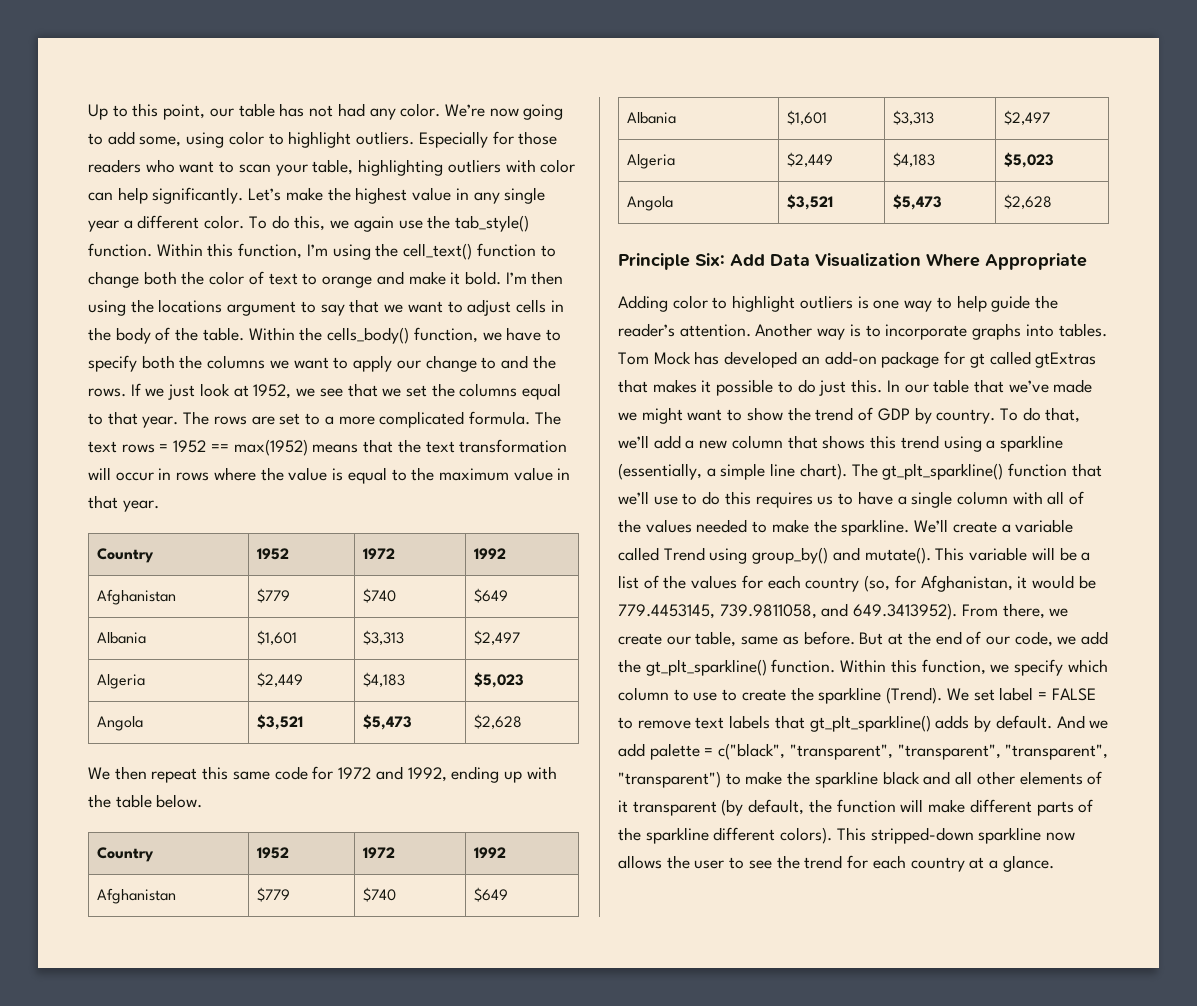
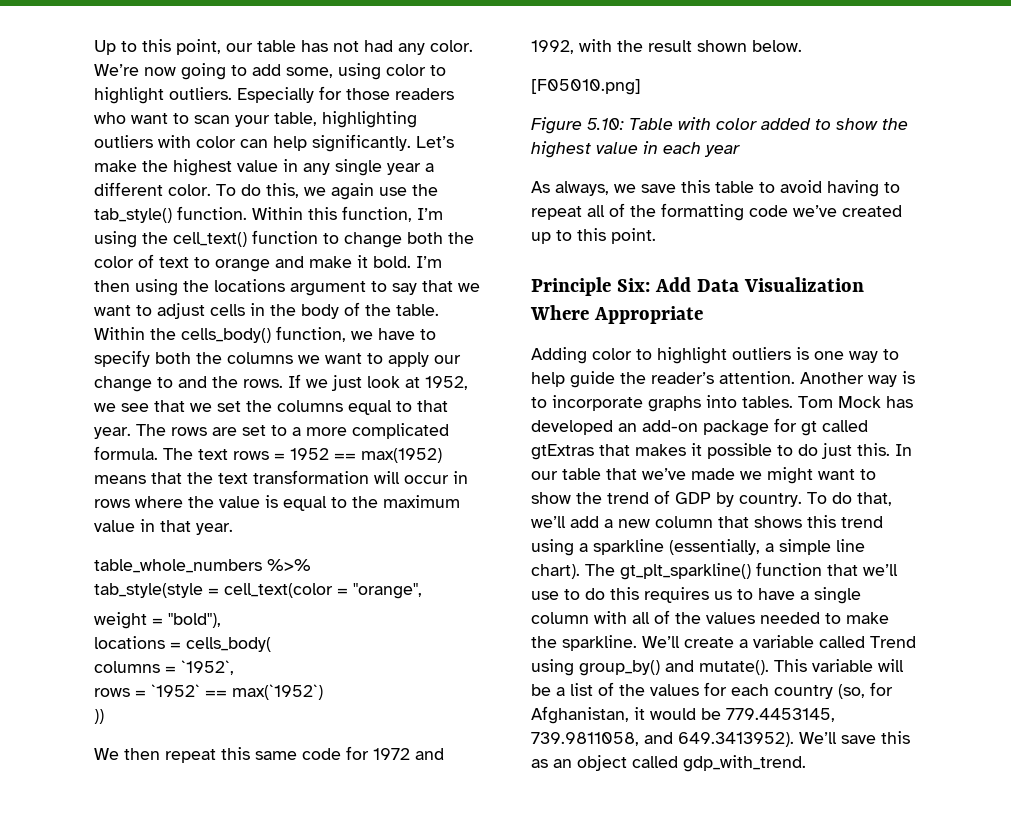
  The text rows = 1952 == max(1952) means that the text transformation will occur in rows where the value is equal to the maximum value in that year.
- Country | 1952 | 1972 | 1992
- Afghanistan | $779 | $740 | $649
- Albania | $1,601 | $3,313 | $2,497
- Algeria | $2,449 | $4,183 | $5,023
- Angola | $3,521 | $5,473 | $2,628
+ table_whole_numbers %>%
+ tab_style(style = cell_text(color = "orange",
+ weight = "bold"),
+ locations = cells_body(
+ columns = `1952`,
+ rows = `1952` == max(`1952`)
+ ))
- We then repeat this same code for 1972 and 1992, ending up with the table below.
- Country | 1952 | 1972 | 1992
- Afghanistan | $779 | $740 | $649
- Albania | $1,601 | $3,313 | $2,497
- Algeria | $2,449 | $4,183 | $5,023
- Angola | $3,521 | $5,473 | $2,628
+ We then repeat this same code for 1972 and 1992, with the result shown below.
+ [F05010.png]
+ Figure 5.10: Table with color added to show the highest value in each year
+ As always, we save this table to avoid having to repeat all of the formatting code we’ve created up to this point.
- This variable will be a list of the values for each country (so, for Afghanistan, it would be 779.4453145, 739.9811058, and 649.3413952). From there, we create our table, same as before. But at the end of our code, we add the gt_plt_sparkline() function. Within this function, we specify which column to use to create the sparkline (Trend). We set label = FALSE to remove text labels that gt_plt_sparkline() adds by default. And we add palette = c("black", "transparent", "transparent", "transparent", "transparent") to make the sparkline black and all other elements of it transparent (by default, the function will make different parts of the sparkline different colors). This stripped-down sparkline now allows the user to see the trend for each country at a glance.
+ This variable will be a list of the values for each country (so, for Afghanistan, it would be 779.4453145, 739.9811058, and 649.3413952). We’ll save this as an object called gdp_with_trend.

